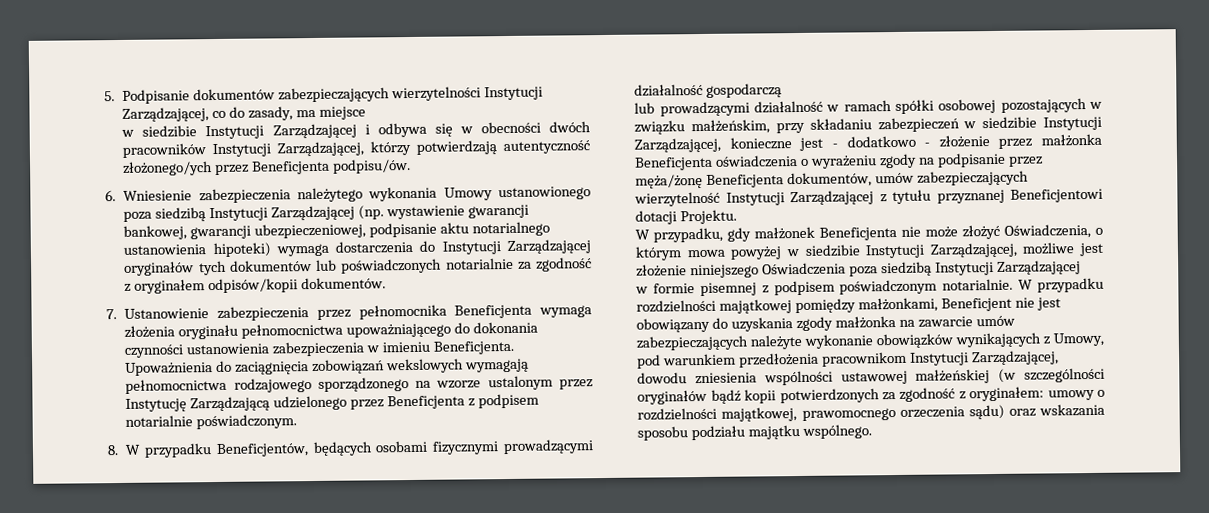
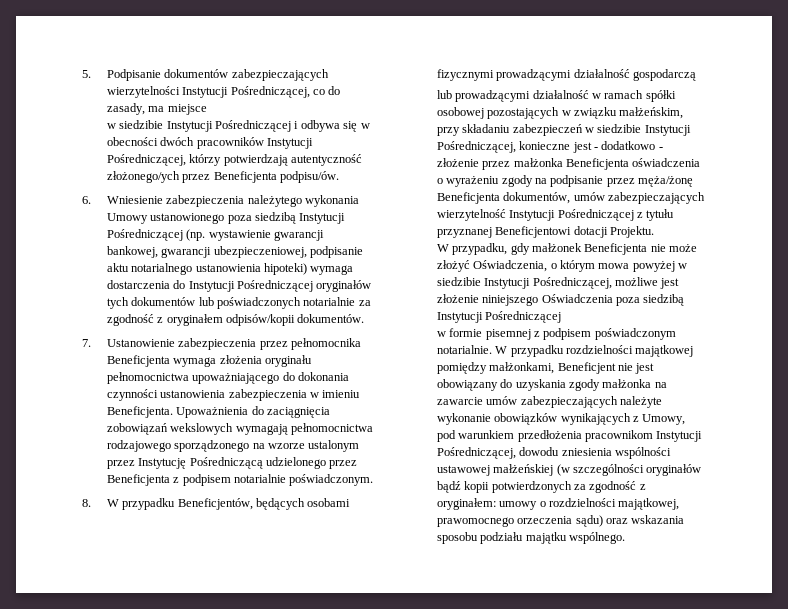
- 5. Podpisanie dokumentów zabezpieczających wierzytelności Instytucji Zarządzającej, co do zasady, ma miejsce
+ 5. Podpisanie dokumentów zabezpieczających wierzytelności Instytucji Pośredniczącej, co do zasady, ma miejsce
- w siedzibie Instytucji Zarządzającej i odbywa się w obecności dwóch pracowników Instytucji Zarządzającej, którzy potwierdzają autentyczność złożonego/ych przez Beneficjenta podpisu/ów.
+ w siedzibie Instytucji Pośredniczącej i odbywa się w obecności dwóch pracowników Instytucji Pośredniczącej, którzy potwierdzają autentyczność złożonego/ych przez Beneficjenta podpisu/ów.
- 6. Wniesienie zabezpieczenia należytego wykonania Umowy ustanowionego poza siedzibą Instytucji Zarządzającej (np. wystawienie gwarancji bankowej, gwarancji ubezpieczeniowej, podpisanie aktu notarialnego ustanowienia hipoteki) wymaga dostarczenia do Instytucji Zarządzającej oryginałów tych dokumentów lub poświadczonych notarialnie za zgodność z oryginałem odpisów/kopii dokumentów.
+ 6. Wniesienie zabezpieczenia należytego wykonania Umowy ustanowionego poza siedzibą Instytucji Pośredniczącej (np. wystawienie gwarancji bankowej, gwarancji ubezpieczeniowej, podpisanie aktu notarialnego ustanowienia hipoteki) wymaga dostarczenia do Instytucji Pośredniczącej oryginałów tych dokumentów lub poświadczonych notarialnie za zgodność z oryginałem odpisów/kopii dokumentów.
- Upoważnienia do zaciągnięcia zobowiązań wekslowych wymagają pełnomocnictwa rodzajowego sporządzonego na wzorze ustalonym przez Instytucję Zarządzającą udzielonego przez Beneficjenta z podpisem notarialnie poświadczonym.
+ Upoważnienia do zaciągnięcia zobowiązań wekslowych wymagają pełnomocnictwa rodzajowego sporządzonego na wzorze ustalonym przez Instytucję Pośredniczącą udzielonego przez Beneficjenta z podpisem notarialnie poświadczonym.
- lub prowadzącymi działalność w ramach spółki osobowej pozostających w związku małżeńskim, przy składaniu zabezpieczeń w siedzibie Instytucji Zarządzającej, konieczne jest - dodatkowo - złożenie przez małżonka Beneficjenta oświadczenia o wyrażeniu zgody na podpisanie przez męża/żonę Beneficjenta dokumentów, umów zabezpieczających wierzytelność Instytucji Zarządzającej z tytułu przyznanej Beneficjentowi dotacji Projektu.
+ lub prowadzącymi działalność w ramach spółki osobowej pozostających w związku małżeńskim, przy składaniu zabezpieczeń w siedzibie Instytucji Pośredniczącej, konieczne jest - dodatkowo - złożenie przez małżonka Beneficjenta oświadczenia o wyrażeniu zgody na podpisanie przez męża/żonę Beneficjenta dokumentów, umów zabezpieczających wierzytelność Instytucji Pośredniczącej z tytułu przyznanej Beneficjentowi dotacji Projektu.
- W przypadku, gdy małżonek Beneficjenta nie może złożyć Oświadczenia, o którym mowa powyżej w siedzibie Instytucji Zarządzającej, możliwe jest złożenie niniejszego Oświadczenia poza siedzibą Instytucji Zarządzającej
+ W przypadku, gdy małżonek Beneficjenta nie może złożyć Oświadczenia, o którym mowa powyżej w siedzibie Instytucji Pośredniczącej, możliwe jest złożenie niniejszego Oświadczenia poza siedzibą Instytucji Pośredniczącej
- W przypadku rozdzielności majątkowej pomiędzy małżonkami, Beneficjent nie jest obowiązany do uzyskania zgody małżonka na zawarcie umów zabezpieczających należyte wykonanie obowiązków wynikających z Umowy, pod warunkiem przedłożenia pracownikom Instytucji Zarządzającej, dowodu zniesienia wspólności ustawowej małżeńskiej (w szczególności oryginałów bądź kopii potwierdzonych za zgodność z oryginałem: umowy o rozdzielności majątkowej, prawomocnego orzeczenia sądu) oraz wskazania sposobu podziału majątku wspólnego.
+ W przypadku rozdzielności majątkowej pomiędzy małżonkami, Beneficjent nie jest obowiązany do uzyskania zgody małżonka na zawarcie umów zabezpieczających należyte wykonanie obowiązków wynikających z Umowy, pod warunkiem przedłożenia pracownikom Instytucji Pośredniczącej, dowodu zniesienia wspólności ustawowej małżeńskiej (w szczególności oryginałów bądź kopii potwierdzonych za zgodność z oryginałem: umowy o rozdzielności majątkowej, prawomocnego orzeczenia sądu) oraz wskazania sposobu podziału majątku wspólnego.

